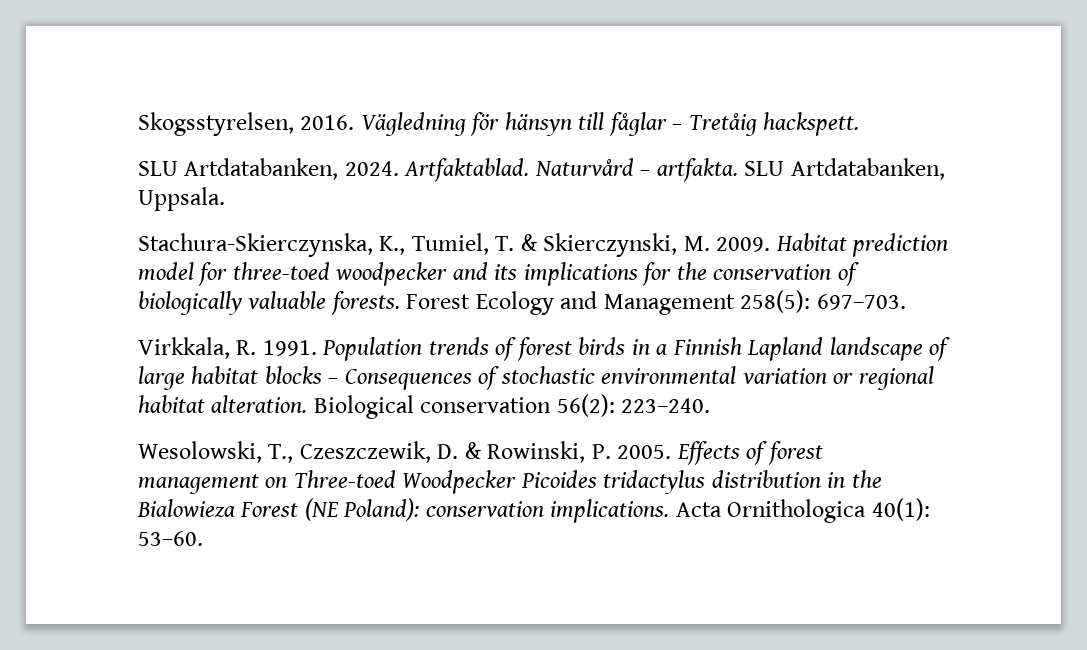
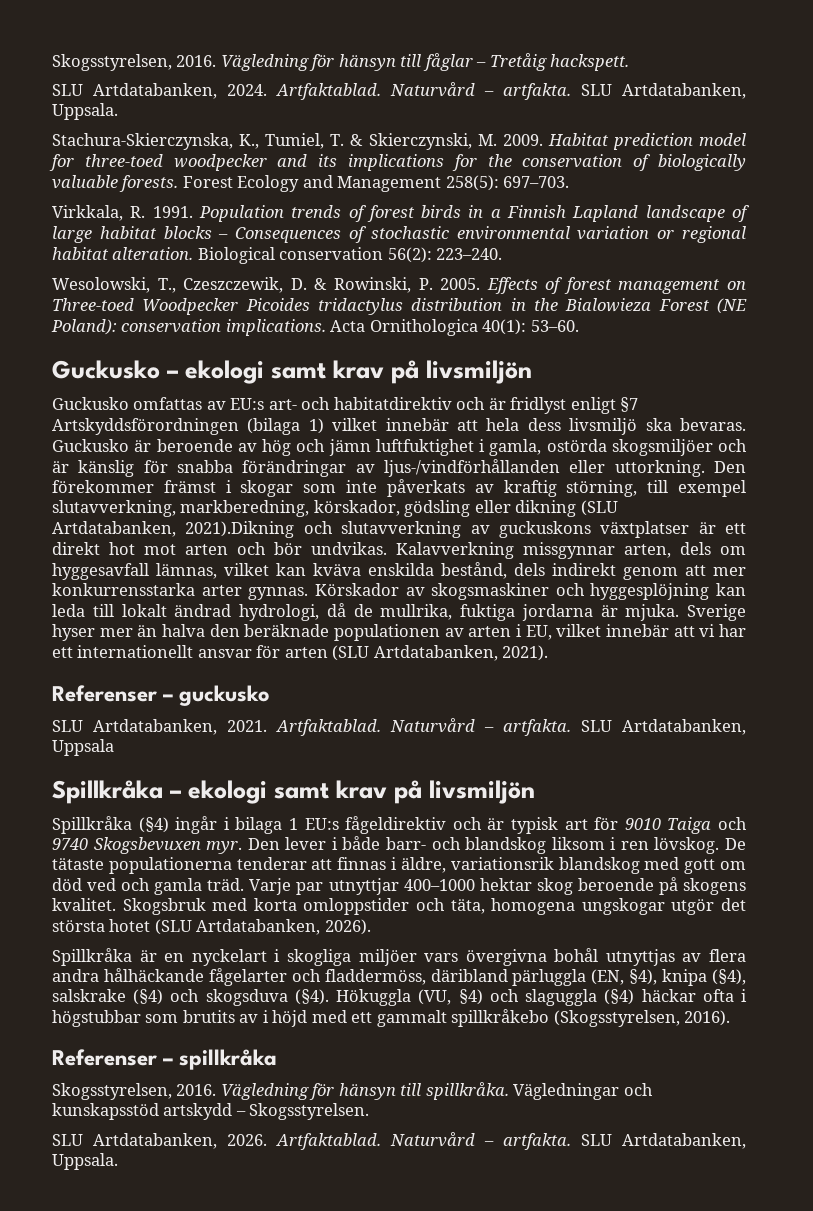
+ Guckusko – ekologi samt krav på livsmiljön
+ Guckusko omfattas av EU:s art- och habitatdirektiv och är fridlyst enligt §7 Artskyddsförordningen (bilaga 1) vilket innebär att hela dess livsmiljö ska bevaras. Guckusko är beroende av hög och jämn luftfuktighet i gamla, ostörda skogsmiljöer och är känslig för snabba förändringar av ljus-/vindförhållanden eller uttorkning. Den förekommer främst i skogar som inte påverkats av kraftig störning, till exempel slutavverkning, markberedning, körskador, gödsling eller dikning (SLU Artdatabanken, 2021).Dikning och slutavverkning av guckuskons växtplatser är ett direkt hot mot arten och bör undvikas. Kalavverkning missgynnar arten, dels om hyggesavfall lämnas, vilket kan kväva enskilda bestånd, dels indirekt genom att mer konkurrensstarka arter gynnas. Körskador av skogsmaskiner och hyggesplöjning kan leda till lokalt ändrad hydrologi, då de mullrika, fuktiga jordarna är mjuka. Sverige hyser mer än halva den beräknade populationen av arten i EU, vilket innebär att vi har ett internationellt ansvar för arten (SLU Artdatabanken, 2021).
+ Referenser – guckusko
+ SLU Artdatabanken, 2021. Artfaktablad. Naturvård – artfakta. SLU Artdatabanken, Uppsala
+ Spillkråka – ekologi samt krav på livsmiljön
+ Spillkråka (§4) ingår i bilaga 1 EU:s fågeldirektiv och är typisk art för 9010 Taiga och 9740 Skogsbevuxen myr. Den lever i både barr- och blandskog liksom i ren lövskog. De tätaste populationerna tenderar att finnas i äldre, variationsrik blandskog med gott om död ved och gamla träd. Varje par utnyttjar 400–1000 hektar skog beroende på skogens kvalitet. Skogsbruk med korta omloppstider och täta, homogena ungskogar utgör det största hotet (SLU Artdatabanken, 2026).
+ Spillkråka är en nyckelart i skogliga miljöer vars övergivna bohål utnyttjas av flera andra hålhäckande fågelarter och fladdermöss, däribland pärluggla (EN, §4), knipa (§4), salskrake (§4) och skogsduva (§4). Hökuggla (VU, §4) och slaguggla (§4) häckar ofta i högstubbar som brutits av i höjd med ett gammalt spillkråkebo (Skogsstyrelsen, 2016).
+ Referenser – spillkråka
+ Skogsstyrelsen, 2016. Vägledning för hänsyn till spillkråka. Vägledningar och kunskapsstöd artskydd – Skogsstyrelsen.
+ SLU Artdatabanken, 2026. Artfaktablad. Naturvård – artfakta. SLU Artdatabanken, Uppsala.

